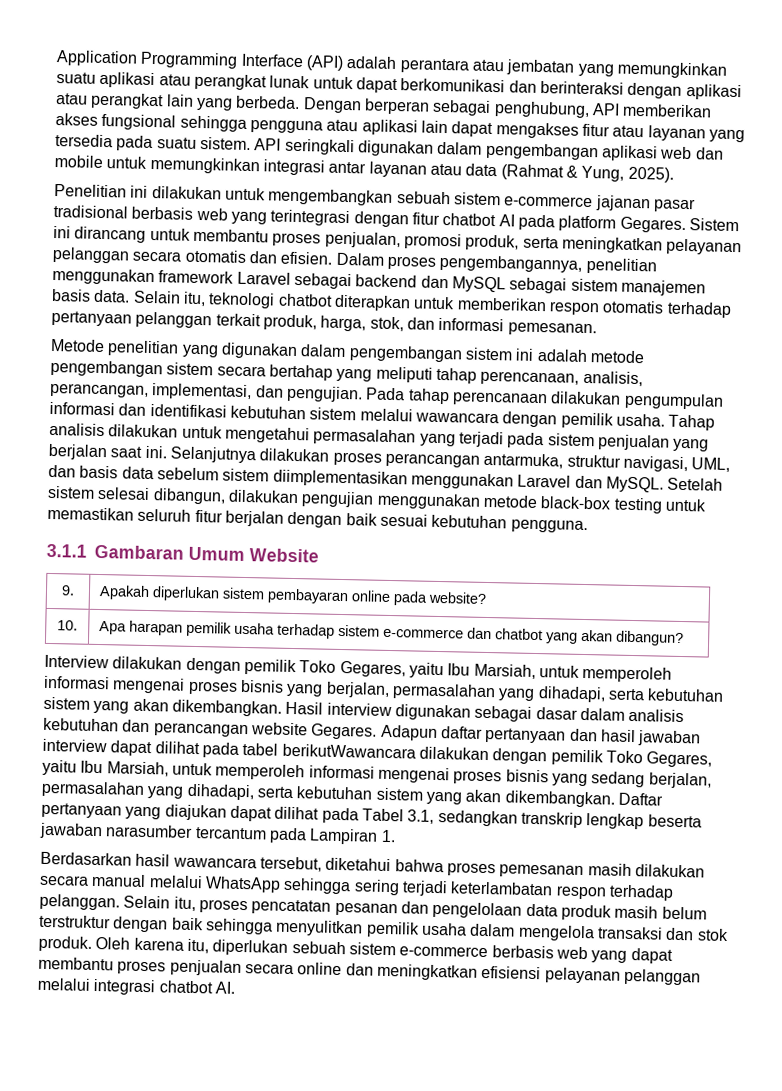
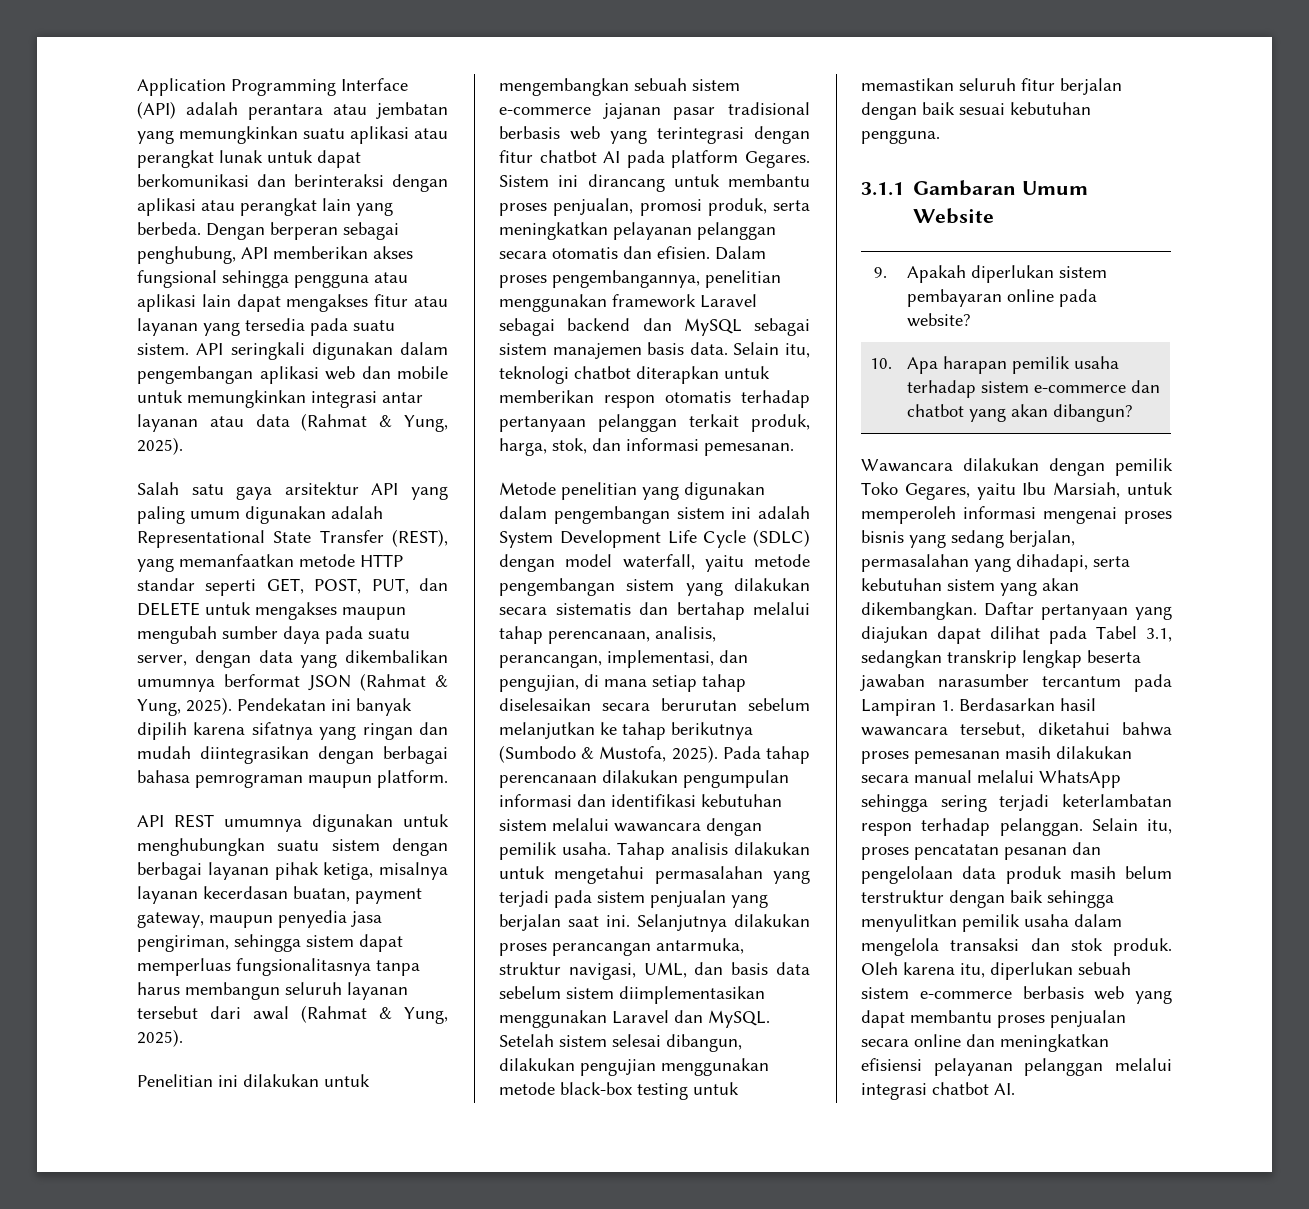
+ Salah satu gaya arsitektur API yang paling umum digunakan adalah Representational State Transfer (REST), yang memanfaatkan metode HTTP standar seperti GET, POST, PUT, dan DELETE untuk mengakses maupun mengubah sumber daya pada suatu server, dengan data yang dikembalikan umumnya berformat JSON (Rahmat & Yung, 2025). Pendekatan ini banyak dipilih karena sifatnya yang ringan dan mudah diintegrasikan dengan berbagai bahasa pemrograman maupun platform.
+ API REST umumnya digunakan untuk menghubungkan suatu sistem dengan berbagai layanan pihak ketiga, misalnya layanan kecerdasan buatan, payment gateway, maupun penyedia jasa pengiriman, sehingga sistem dapat memperluas fungsionalitasnya tanpa harus membangun seluruh layanan tersebut dari awal (Rahmat & Yung, 2025).
- Metode penelitian yang digunakan dalam pengembangan sistem ini adalah metode pengembangan sistem secara bertahap yang meliputi tahap perencanaan, analisis, perancangan, implementasi, dan pengujian.
+ Metode penelitian yang digunakan dalam pengembangan sistem ini adalah System Development Life Cycle (SDLC) dengan model waterfall, yaitu metode pengembangan sistem yang dilakukan secara sistematis dan bertahap melalui tahap perencanaan, analisis, perancangan, implementasi, dan pengujian, di mana setiap tahap diselesaikan secara berurutan sebelum melanjutkan ke tahap berikutnya (Sumbodo & Mustofa, 2025).
- Interview dilakukan dengan pemilik Toko Gegares, yaitu Ibu Marsiah, untuk memperoleh informasi mengenai proses bisnis yang berjalan, permasalahan yang dihadapi, serta kebutuhan sistem yang akan dikembangkan. Hasil interview digunakan sebagai dasar dalam analisis kebutuhan dan perancangan website Gegares. Adapun daftar pertanyaan dan hasil jawaban interview dapat dilihat pada tabel berikutWawancara dilakukan dengan pemilik Toko Gegares, yaitu Ibu Marsiah, untuk memperoleh informasi mengenai proses bisnis yang sedang berjalan, permasalahan yang dihadapi, serta kebutuhan sistem yang akan dikembangkan.
+ Wawancara dilakukan dengan pemilik Toko Gegares, yaitu Ibu Marsiah, untuk memperoleh informasi mengenai proses bisnis yang sedang berjalan, permasalahan yang dihadapi, serta kebutuhan sistem yang akan dikembangkan.
- Daftar pertanyaan yang diajukan dapat dilihat pada Tabel 3.1, sedangkan transkrip lengkap beserta jawaban narasumber tercantum pada Lampiran 1.
- Berdasarkan hasil wawancara tersebut, diketahui bahwa proses pemesanan masih dilakukan secara manual melalui WhatsApp sehingga sering terjadi keterlambatan respon terhadap pelanggan.
+ Daftar pertanyaan yang diajukan dapat dilihat pada Tabel 3.1, sedangkan transkrip lengkap beserta jawaban narasumber tercantum pada Lampiran 1. Berdasarkan hasil wawancara tersebut, diketahui bahwa proses pemesanan masih dilakukan secara manual melalui WhatsApp sehingga sering terjadi keterlambatan respon terhadap pelanggan.

